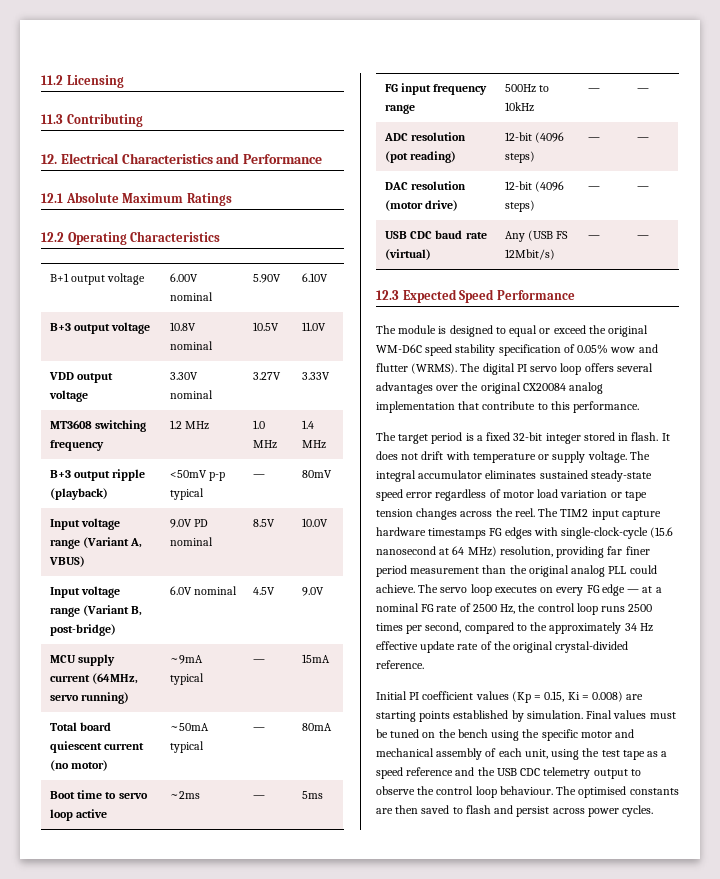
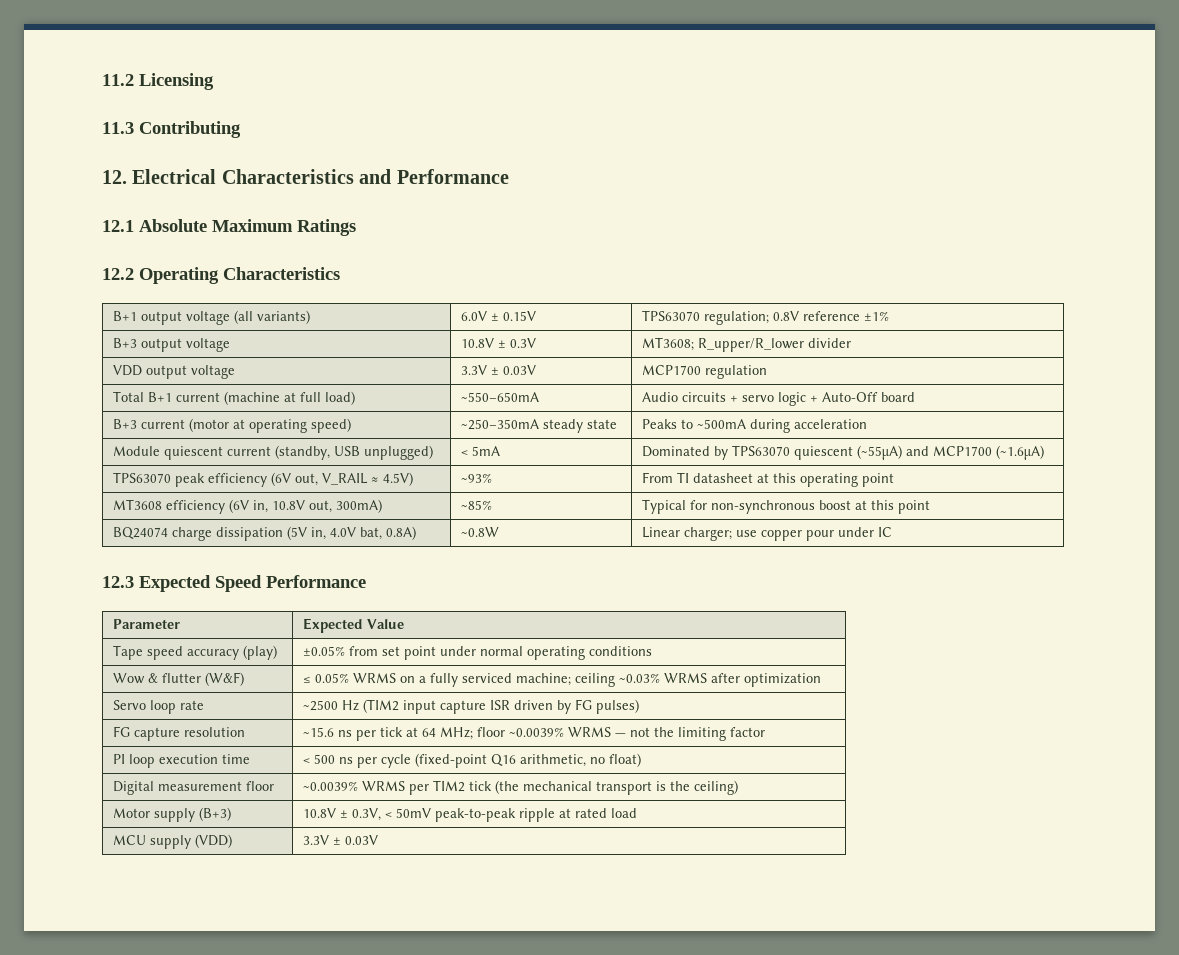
- B+1 output voltage | 6.00V nominal | 5.90V | 6.10V
- B+3 output voltage | 10.8V nominal | 10.5V | 11.0V
- VDD output voltage | 3.30V nominal | 3.27V | 3.33V
- MT3608 switching frequency | 1.2 MHz | 1.0 MHz | 1.4 MHz
- B+3 output ripple (playback) | <50mV p-p typical | — | 80mV
- Input voltage range (Variant A, VBUS) | 9.0V PD nominal | 8.5V | 10.0V
- Input voltage range (Variant B, post-bridge) | 6.0V nominal | 4.5V | 9.0V
- MCU supply current (64MHz, servo running) | ~9mA typical | — | 15mA
- Total board quiescent current (no motor) | ~50mA typical | — | 80mA
- Boot time to servo loop active | ~2ms | — | 5ms
- FG input frequency range | 500Hz to 10kHz | — | —
- ADC resolution (pot reading) | 12-bit (4096 steps) | — | —
- DAC resolution (motor drive) | 12-bit (4096 steps) | — | —
- USB CDC baud rate (virtual) | Any (USB FS 12Mbit/s) | — | —
+ B+1 output voltage (all variants) | 6.0V ± 0.15V | TPS63070 regulation; 0.8V reference ±1%
+ B+3 output voltage | 10.8V ± 0.3V | MT3608; R_upper/R_lower divider
+ VDD output voltage | 3.3V ± 0.03V | MCP1700 regulation
+ Total B+1 current (machine at full load) | ~550–650mA | Audio circuits + servo logic + Auto-Off board
+ B+3 current (motor at operating speed) | ~250–350mA steady state | Peaks to ~500mA during acceleration
+ Module quiescent current (standby, USB unplugged) | < 5mA | Dominated by TPS63070 quiescent (~55µA) and MCP1700 (~1.6µA)
+ TPS63070 peak efficiency (6V out, V_RAIL ≈ 4.5V) | ~93% | From TI datasheet at this operating point
+ MT3608 efficiency (6V in, 10.8V out, 300mA) | ~85% | Typical for non-synchronous boost at this point
+ BQ24074 charge dissipation (5V in, 4.0V bat, 0.8A) | ~0.8W | Linear charger; use copper pour under IC
  12.3 Expected Speed Performance
- The module is designed to equal or exceed the original WM-D6C speed stability specification of 0.05% wow and flutter (WRMS). The digital PI servo loop offers several advantages over the original CX20084 analog implementation that contribute to this performance.
- The target period is a fixed 32-bit integer stored in flash. It does not drift with temperature or supply voltage. The integral accumulator eliminates sustained steady-state speed error regardless of motor load variation or tape tension changes across the reel. The TIM2 input capture hardware timestamps FG edges with single-clock-cycle (15.6 nanosecond at 64 MHz) resolution, providing far finer period measurement than the original analog PLL could achieve. The servo loop executes on every FG edge — at a nominal FG rate of 2500 Hz, the control loop runs 2500 times per second, compared to the approximately 34 Hz effective update rate of the original crystal-divided reference.
- Initial PI coefficient values (Kp = 0.15, Ki = 0.008) are starting points established by simulation. Final values must be tuned on the bench using the specific motor and mechanical assembly of each unit, using the test tape as a speed reference and the USB CDC telemetry output to observe the control loop behaviour. The optimised constants are then saved to flash and persist across power cycles.
+ Parameter | Expected Value
+ Tape speed accuracy (play) | ±0.05% from set point under normal operating conditions
+ Wow & flutter (W&F) | ≤ 0.05% WRMS on a fully serviced machine; ceiling ~0.03% WRMS after optimization
+ Servo loop rate | ~2500 Hz (TIM2 input capture ISR driven by FG pulses)
+ FG capture resolution | ~15.6 ns per tick at 64 MHz; floor ~0.0039% WRMS — not the limiting factor
+ PI loop execution time | < 500 ns per cycle (fixed-point Q16 arithmetic, no float)
+ Digital measurement floor | ~0.0039% WRMS per TIM2 tick (the mechanical transport is the ceiling)
+ Motor supply (B+3) | 10.8V ± 0.3V, < 50mV peak-to-peak ripple at rated load
+ MCU supply (VDD) | 3.3V ± 0.03V

